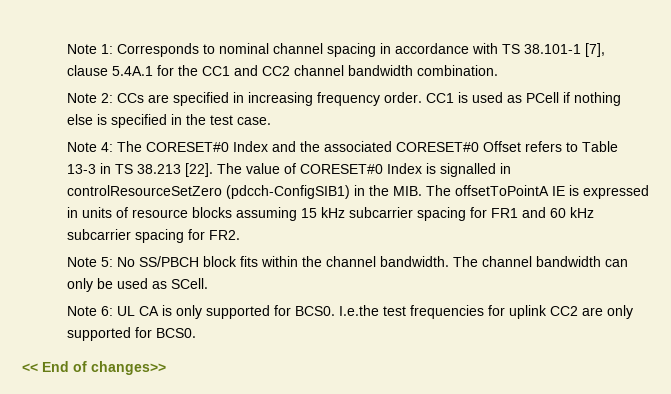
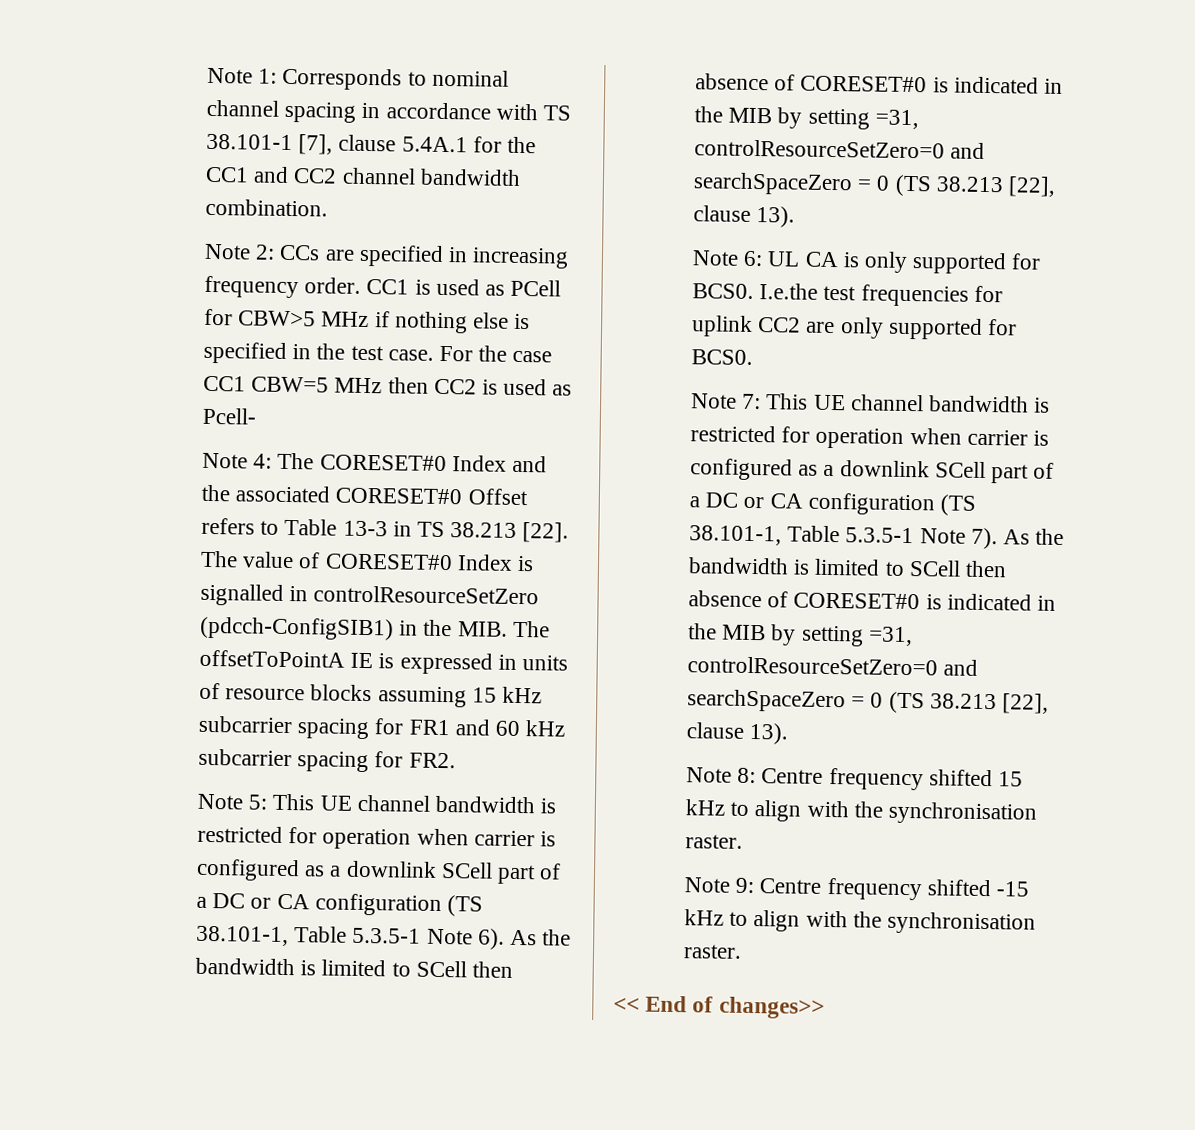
- CC1 is used as PCell if nothing else is specified in the test case.
+ CC1 is used as PCell for CBW>5 MHz if nothing else is specified in the test case. For the case CC1 CBW=5 MHz then CC2 is used as Pcell-
- Note 5: No SS/PBCH block fits within the channel bandwidth. The channel bandwidth can only be used as SCell.
+ Note 5: This UE channel bandwidth is restricted for operation when carrier is configured as a downlink SCell part of a DC or CA configuration (TS 38.101-1, Table 5.3.5-1 Note 6). As the bandwidth is limited to SCell then absence of CORESET#0 is indicated in the MIB by setting =31, controlResourceSetZero=0 and searchSpaceZero = 0 (TS 38.213 [22], clause 13).
+ Note 7: This UE channel bandwidth is restricted for operation when carrier is configured as a downlink SCell part of a DC or CA configuration (TS 38.101-1, Table 5.3.5-1 Note 7). As the bandwidth is limited to SCell then absence of CORESET#0 is indicated in the MIB by setting =31, controlResourceSetZero=0 and searchSpaceZero = 0 (TS 38.213 [22], clause 13).
+ Note 8: Centre frequency shifted 15 kHz to align with the synchronisation raster.
+ Note 9: Centre frequency shifted -15 kHz to align with the synchronisation raster.

